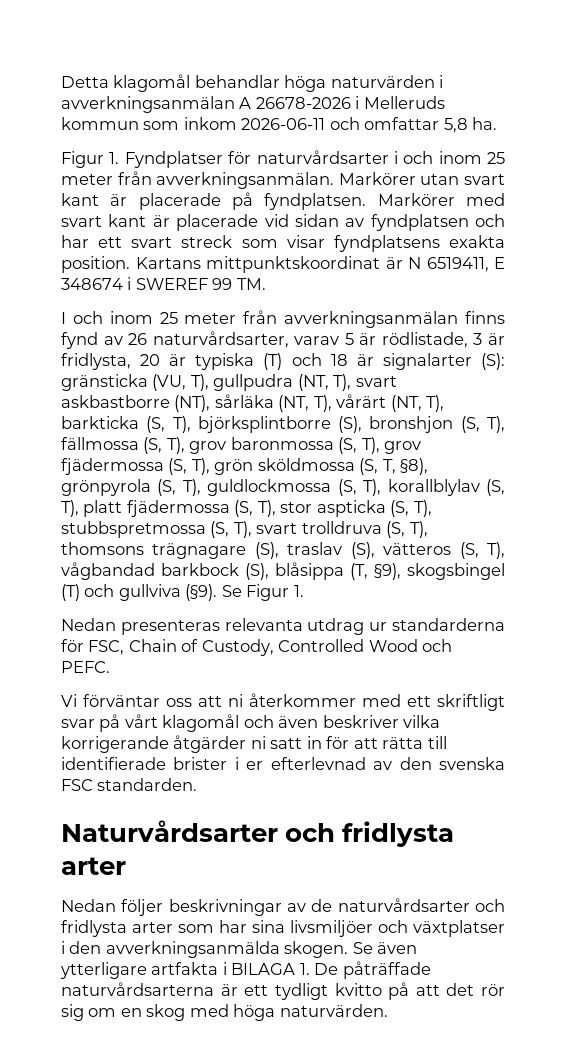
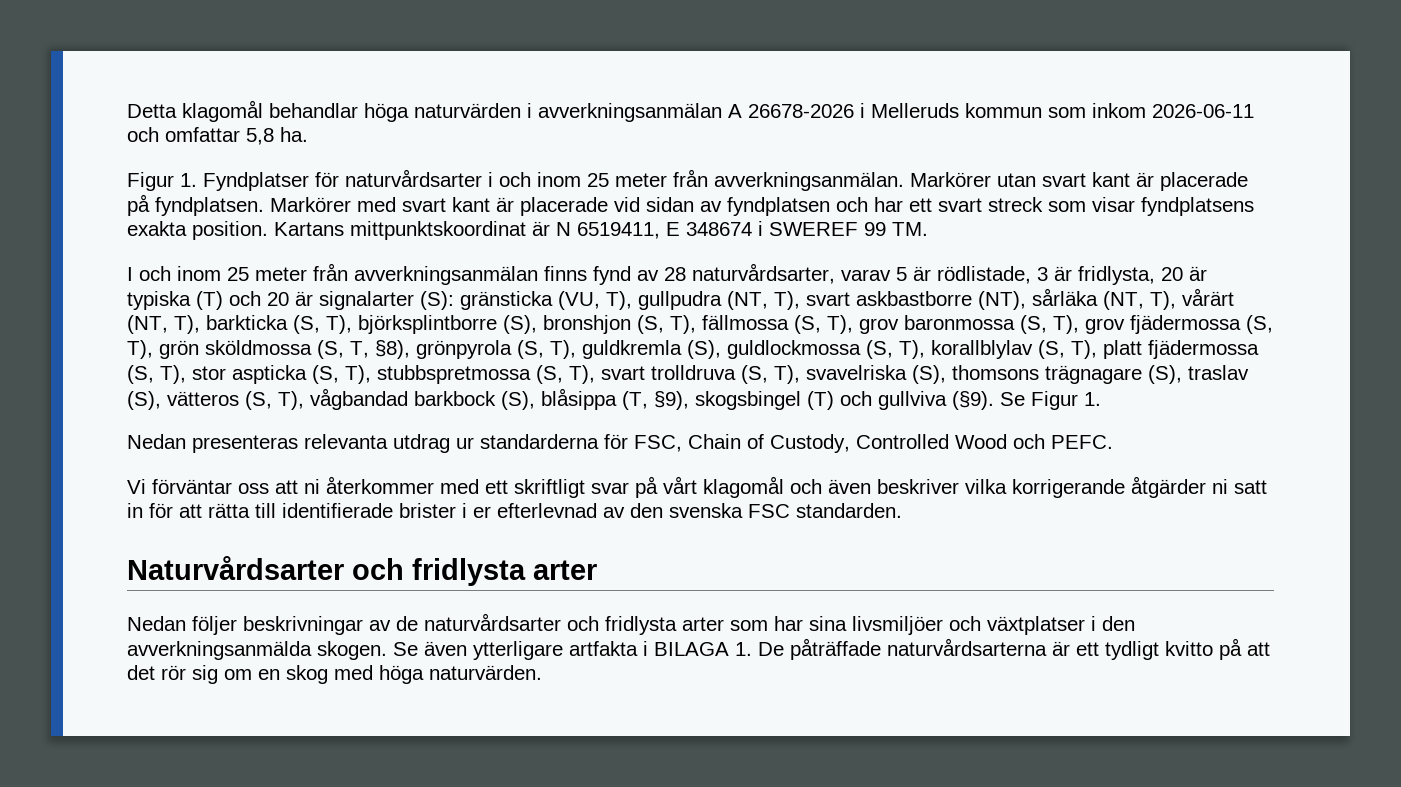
- I och inom 25 meter från avverkningsanmälan finns fynd av 26 naturvårdsarter, varav 5 är rödlistade, 3 är fridlysta, 20 är typiska (T) och 18 är signalarter (S):
+ I och inom 25 meter från avverkningsanmälan finns fynd av 28 naturvårdsarter, varav 5 är rödlistade, 3 är fridlysta, 20 är typiska (T) och 20 är signalarter (S):
- gränsticka (VU, T), gullpudra (NT, T), svart askbastborre (NT), sårläka (NT, T), vårärt (NT, T), barkticka (S, T), björksplintborre (S), bronshjon (S, T), fällmossa (S, T), grov baronmossa (S, T), grov fjädermossa (S, T), grön sköldmossa (S, T, §8), grönpyrola (S, T), guldlockmossa (S, T), korallblylav (S, T), platt fjädermossa (S, T), stor aspticka (S, T), stubbspretmossa (S, T), svart trolldruva (S, T), thomsons trägnagare (S), traslav (S), vätteros (S, T), vågbandad barkbock (S), blåsippa (T, §9), skogsbingel (T) och gullviva (§9).
+ gränsticka (VU, T), gullpudra (NT, T), svart askbastborre (NT), sårläka (NT, T), vårärt (NT, T), barkticka (S, T), björksplintborre (S), bronshjon (S, T), fällmossa (S, T), grov baronmossa (S, T), grov fjädermossa (S, T), grön sköldmossa (S, T, §8), grönpyrola (S, T), guldkremla (S), guldlockmossa (S, T), korallblylav (S, T), platt fjädermossa (S, T), stor aspticka (S, T), stubbspretmossa (S, T), svart trolldruva (S, T), svavelriska (S), thomsons trägnagare (S), traslav (S), vätteros (S, T), vågbandad barkbock (S), blåsippa (T, §9), skogsbingel (T) och gullviva (§9).

